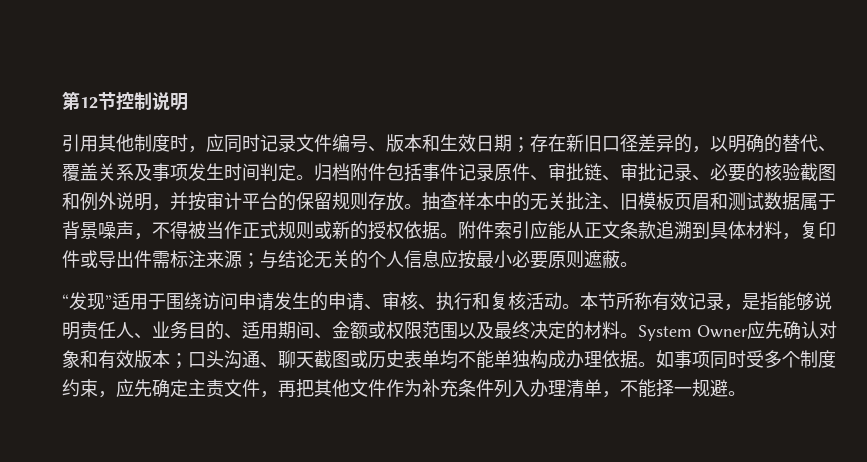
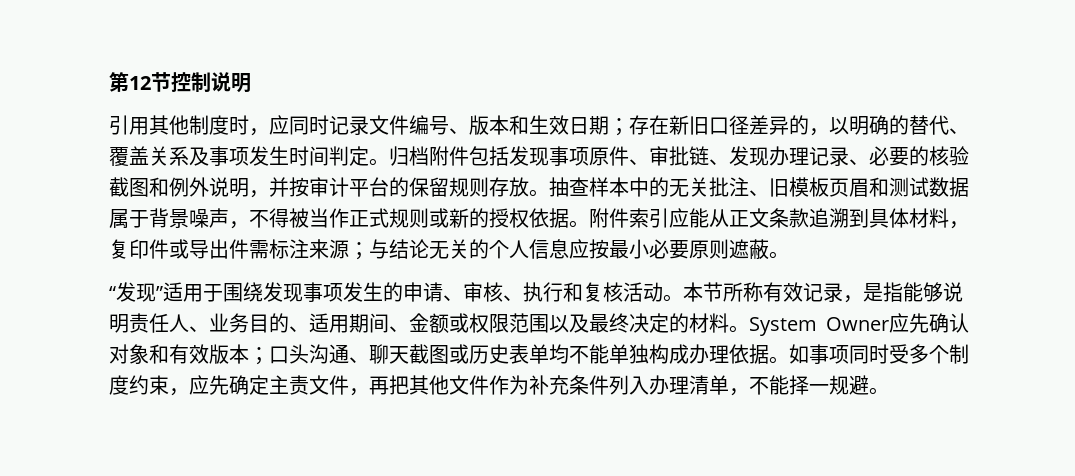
- 归档附件包括事件记录原件、审批链、审批记录、必要的核验截图和例外说明，并按审计平台的保留规则存放。
+ 归档附件包括发现事项原件、审批链、发现办理记录、必要的核验截图和例外说明，并按审计平台的保留规则存放。
- “发现”适用于围绕访问申请发生的申请、审核、执行和复核活动。
+ “发现”适用于围绕发现事项发生的申请、审核、执行和复核活动。

